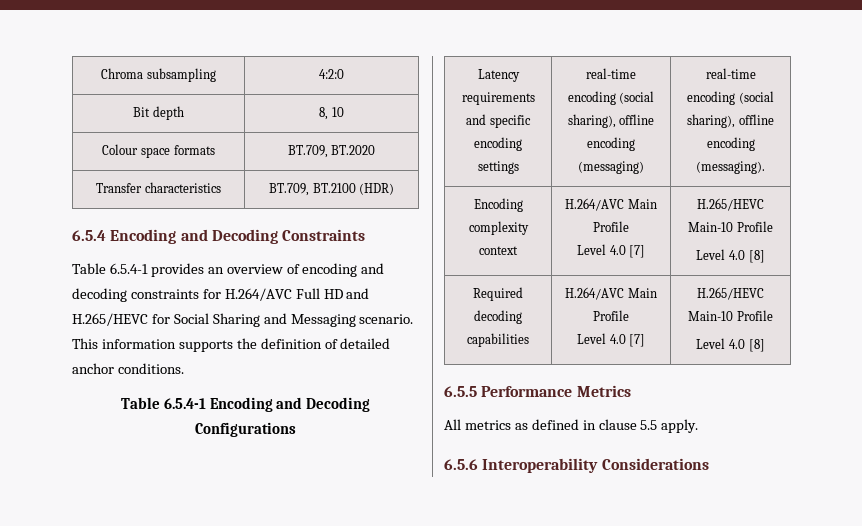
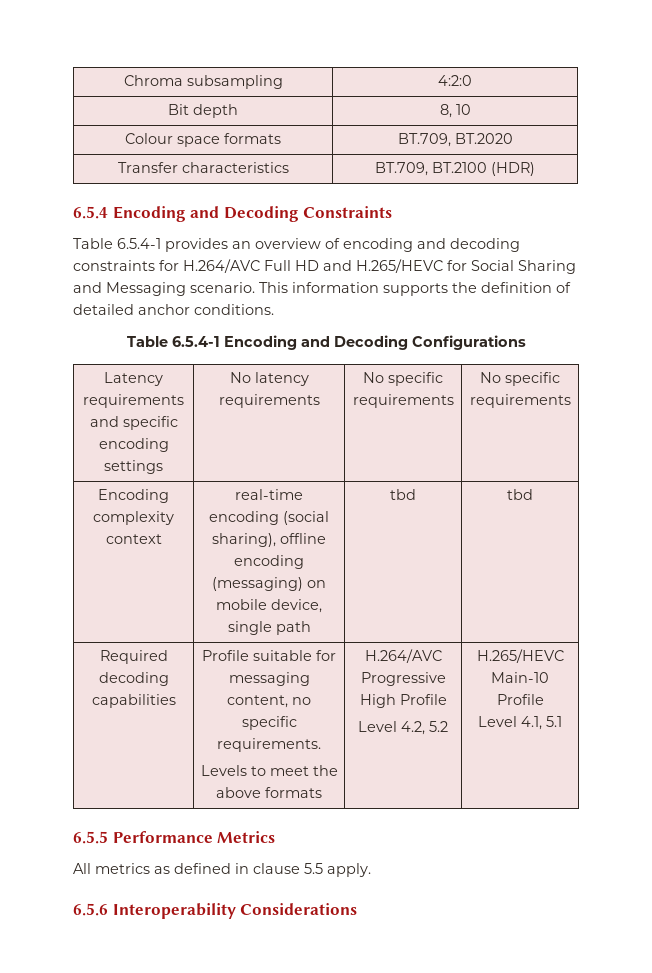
- Latency requirements and specific encoding settings | real-time encoding (social sharing), offline encoding (messaging) | real-time encoding (social sharing), offline encoding (messaging).
- Encoding complexity context | H.264/AVC Main Profile
- Level 4.0 [7] | H.265/HEVC Main-10 Profile
- Level 4.0 [8]
- Required decoding capabilities | H.264/AVC Main Profile
- Level 4.0 [7] | H.265/HEVC Main-10 Profile
- Level 4.0 [8]
+ Latency requirements and specific encoding settings | No latency requirements | No specific requirements | No specific requirements
+ Encoding complexity context | real-time encoding (social sharing), offline encoding (messaging) on mobile device, single path | tbd | tbd
+ Required decoding capabilities | Profile suitable for messaging content, no specific requirements.
+ Levels to meet the above formats | H.264/AVC Progressive High Profile
+ Level 4.2, 5.2 | H.265/HEVC Main-10 Profile
+ Level 4.1, 5.1

